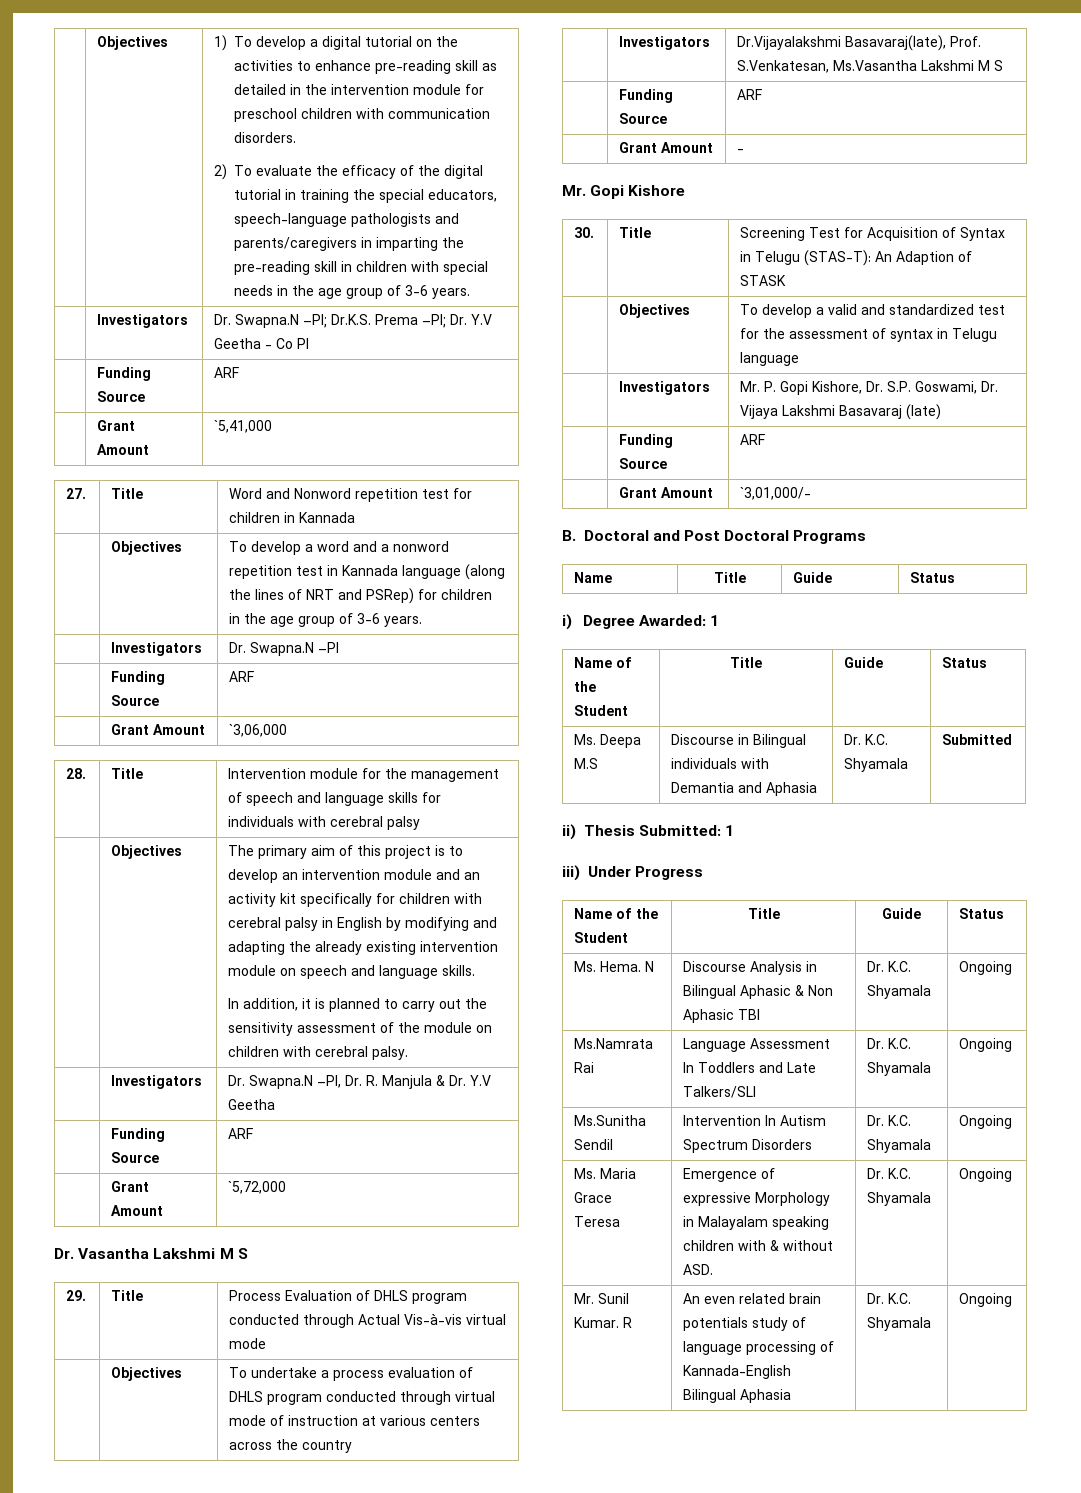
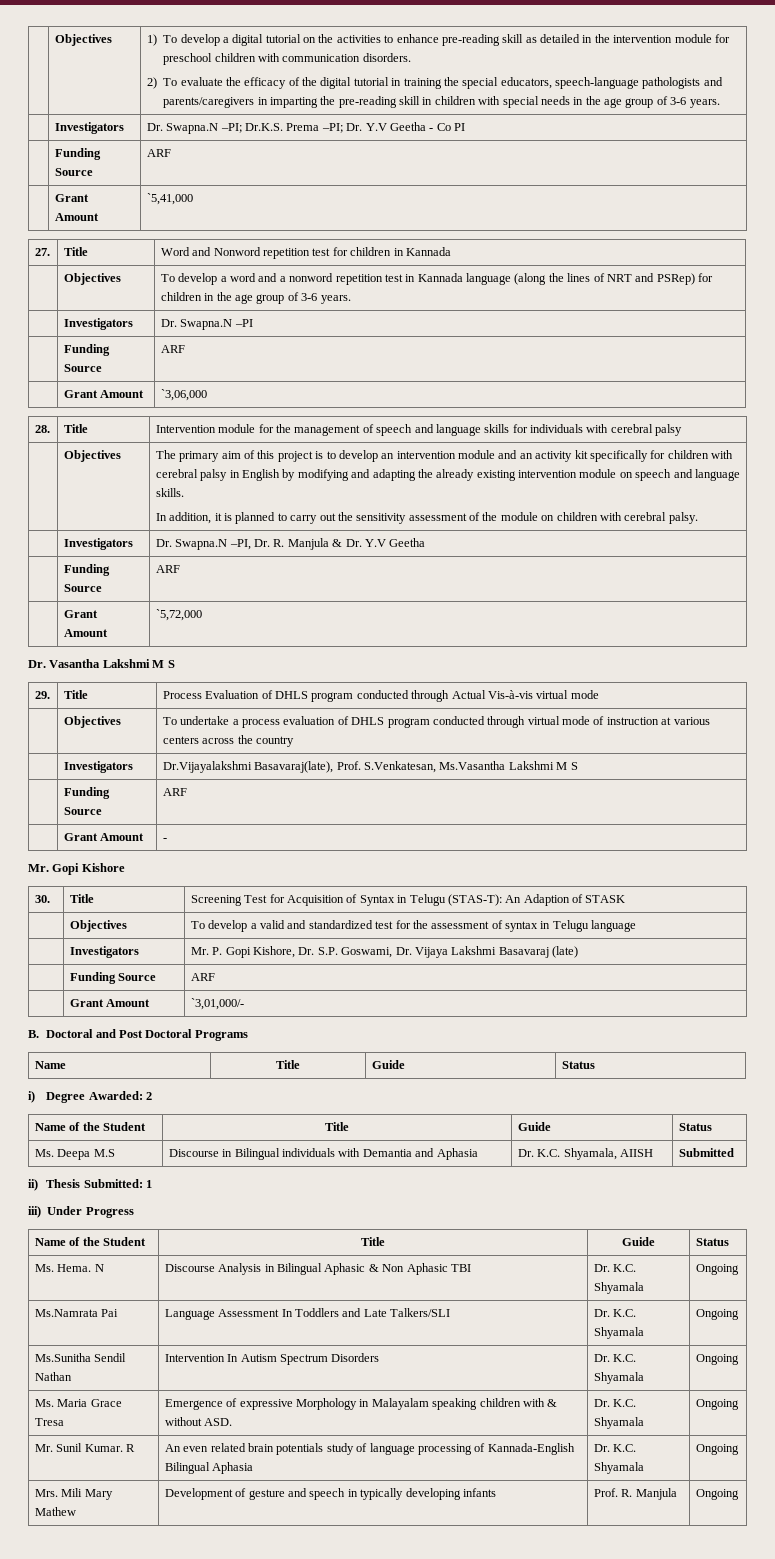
- i) Degree Awarded: 1
+ i) Degree Awarded: 2
- Ms. Deepa M.S | Discourse in Bilingual individuals with Demantia and Aphasia | Dr. K.C. Shyamala | Submitted
+ Ms. Deepa M.S | Discourse in Bilingual individuals with Demantia and Aphasia | Dr. K.C. Shyamala, AIISH | Submitted
- Ms.Namrata Rai | Language Assessment In Toddlers and Late Talkers/SLI | Dr. K.C. Shyamala | Ongoing
+ Ms.Namrata Pai | Language Assessment In Toddlers and Late Talkers/SLI | Dr. K.C. Shyamala | Ongoing
- Ms.Sunitha Sendil | Intervention In Autism Spectrum Disorders | Dr. K.C. Shyamala | Ongoing
+ Ms.Sunitha Sendil Nathan | Intervention In Autism Spectrum Disorders | Dr. K.C. Shyamala | Ongoing
- Ms. Maria Grace Teresa | Emergence of expressive Morphology in Malayalam speaking children with & without ASD. | Dr. K.C. Shyamala | Ongoing
+ Ms. Maria Grace Tresa | Emergence of expressive Morphology in Malayalam speaking children with & without ASD. | Dr. K.C. Shyamala | Ongoing
+ Mrs. Mili Mary Mathew | Development of gesture and speech in typically developing infants | Prof. R. Manjula | Ongoing

